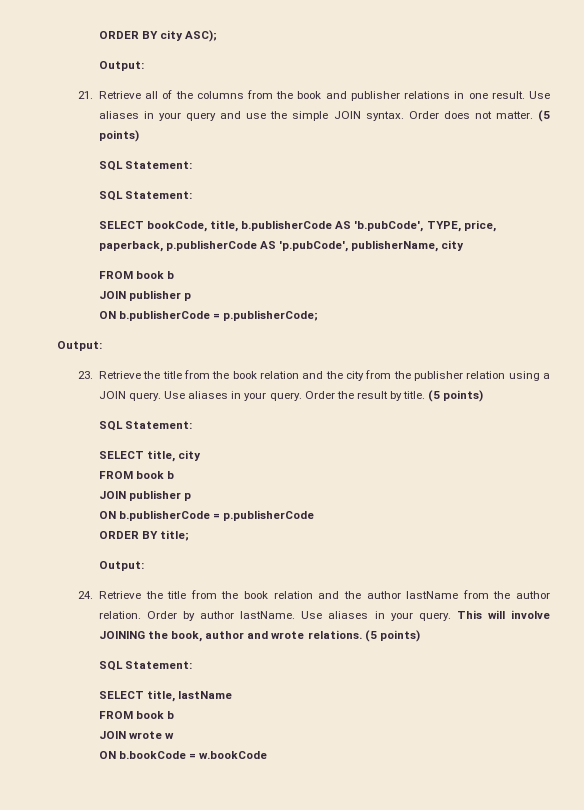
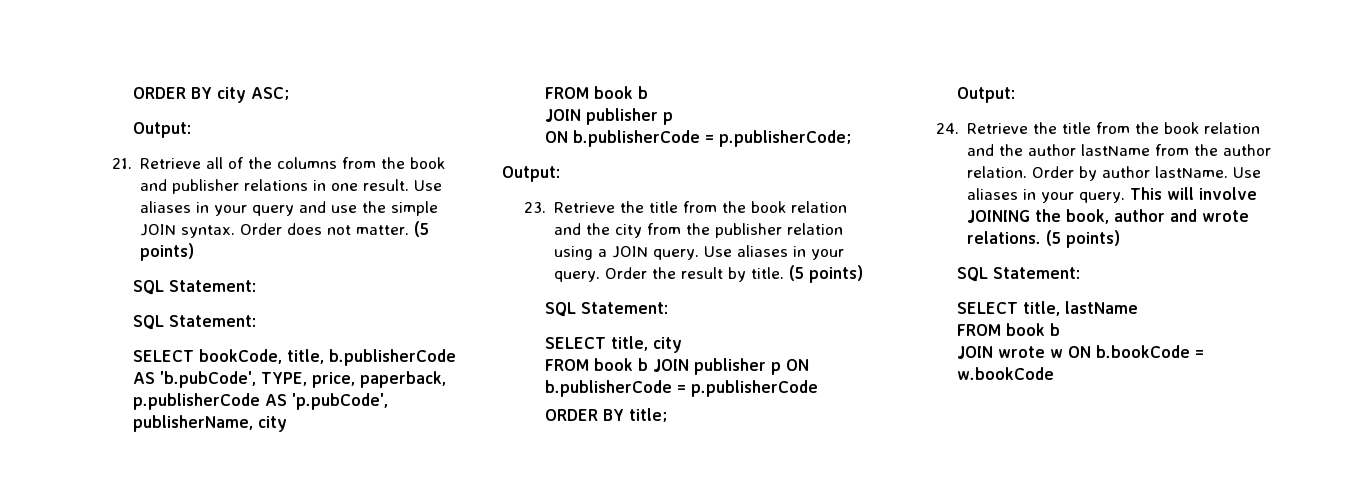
- ORDER BY city ASC);
+ ORDER BY city ASC;
  SELECT title, city
- FROM book b
- JOIN publisher p
- ON b.publisherCode = p.publisherCode
+ FROM book b JOIN publisher p ON b.publisherCode = p.publisherCode
- JOIN wrote w
- ON b.bookCode = w.bookCode
+ JOIN wrote w ON b.bookCode = w.bookCode

